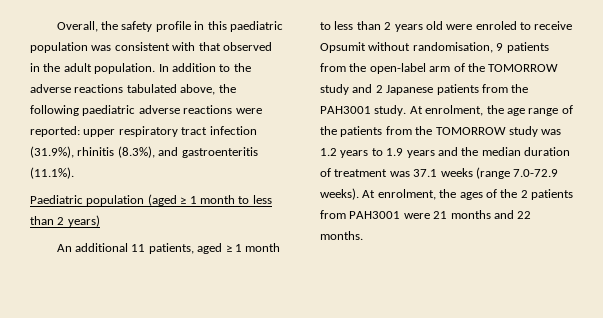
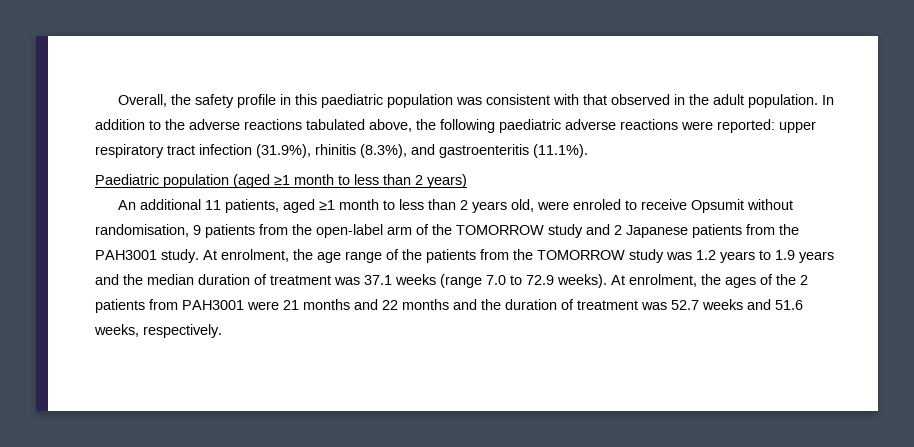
- Paediatric population (aged ≥ 1 month to less than 2 years)
+ Paediatric population (aged ≥1 month to less than 2 years)
- An additional 11 patients, aged ≥ 1 month to less than 2 years old were enroled to receive Opsumit without randomisation, 9 patients from the open-label arm of the TOMORROW study and 2 Japanese patients from the PAH3001 study.
+ An additional 11 patients, aged ≥1 month to less than 2 years old, were enroled to receive Opsumit without randomisation, 9 patients from the open-label arm of the TOMORROW study and 2 Japanese patients from the PAH3001 study.
- At enrolment, the age range of the patients from the TOMORROW study was 1.2 years to 1.9 years and the median duration of treatment was 37.1 weeks (range 7.0-72.9 weeks).
+ At enrolment, the age range of the patients from the TOMORROW study was 1.2 years to 1.9 years and the median duration of treatment was 37.1 weeks (range 7.0 to 72.9 weeks).
- At enrolment, the ages of the 2 patients from PAH3001 were 21 months and 22 months.
+ At enrolment, the ages of the 2 patients from PAH3001 were 21 months and 22 months and the duration of treatment was 52.7 weeks and 51.6 weeks, respectively.

